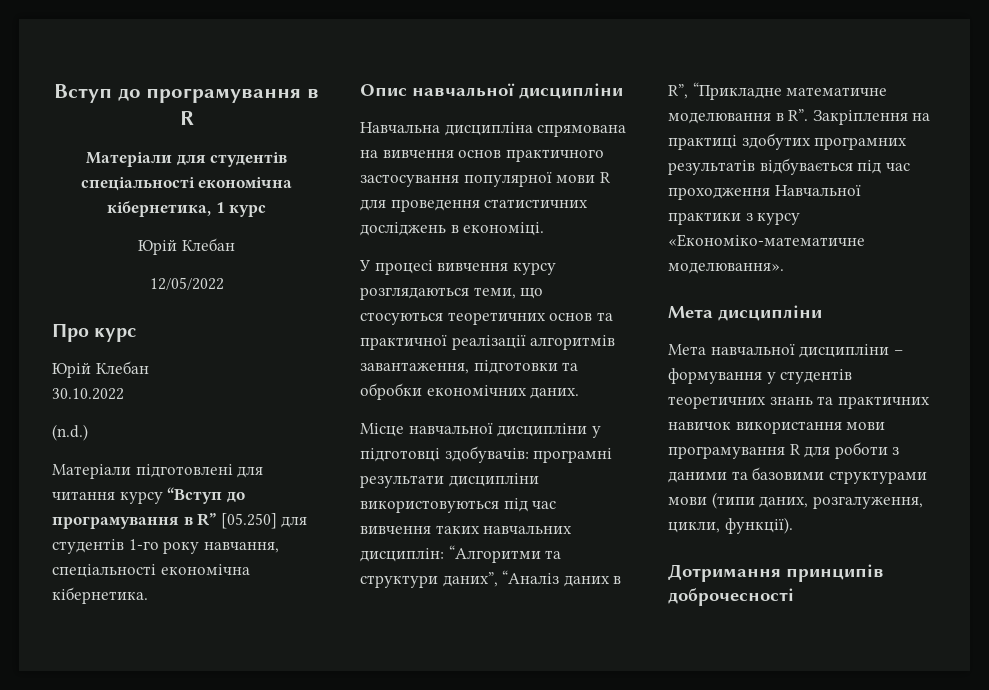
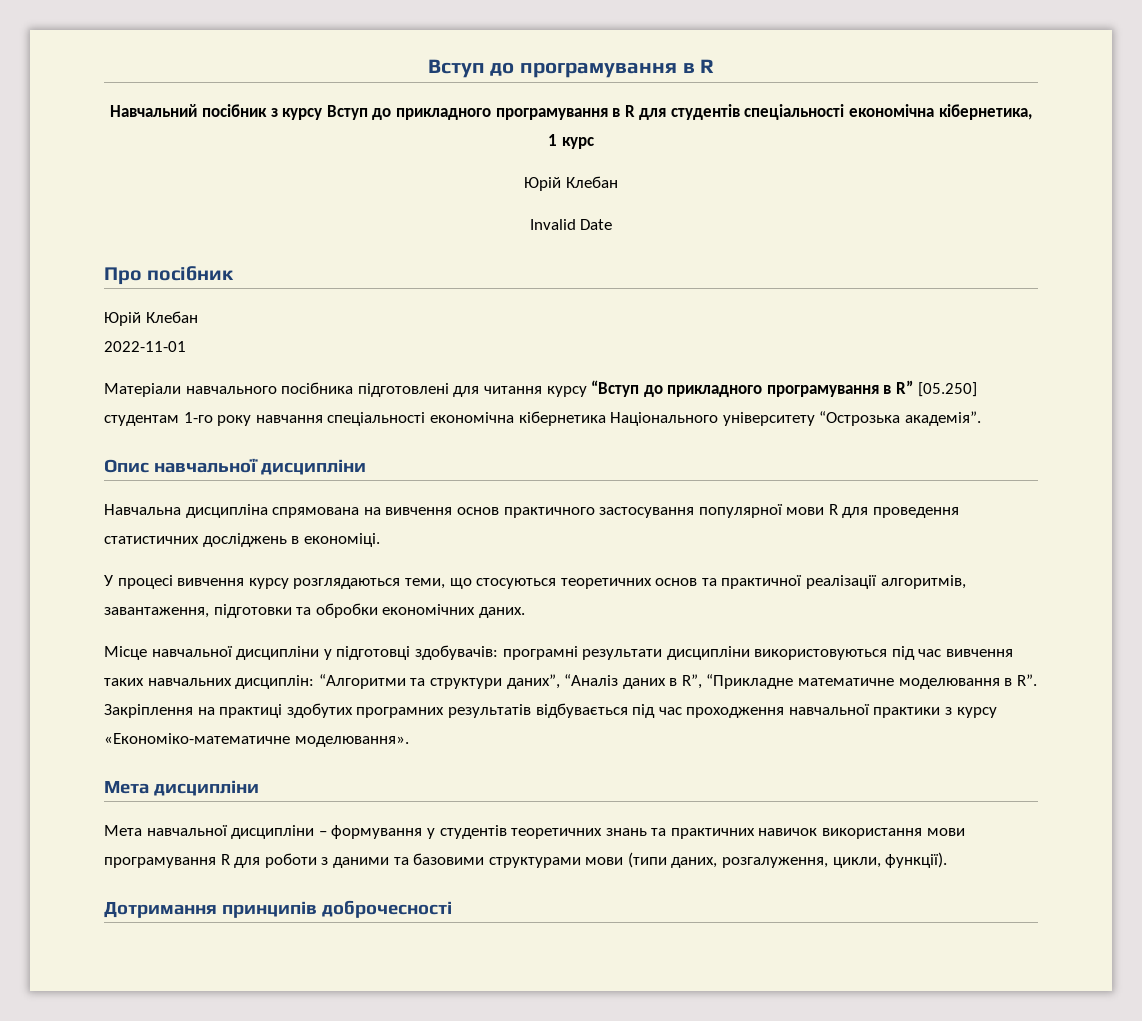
- Матеріали для студентів спеціальності економічна кібернетика, 1 курс
+ Навчальний посібник з курсу Вступ до прикладного програмування в R для студентів спеціальності економічна кібернетика, 1 курс
- 12/05/2022
+ Invalid Date
- Про курс
+ Про посібник
  Юрій Клебан
- 30.10.2022
- (n.d.)
- Матеріали підготовлені для читання курсу “Вступ до програмування в R” [05.250] для студентів 1-го року навчання, спеціальності економічна кібернетика.
+ 2022-11-01
+ Матеріали навчального посібника підготовлені для читання курсу “Вступ до прикладного програмування в R” [05.250] студентам 1-го року навчання спеціальності економічна кібернетика Національного університету “Острозька академія”.
- У процесі вивчення курсу розглядаються теми, що стосуються теоретичних основ та практичної реалізації алгоритмів завантаження, підготовки та обробки економічних даних.
+ У процесі вивчення курсу розглядаються теми, що стосуються теоретичних основ та практичної реалізації алгоритмів, завантаження, підготовки та обробки економічних даних.
- Місце навчальної дисципліни у підготовці здобувачів: програмні результати дисципліни використовуються під час вивчення таких навчальних дисциплін: “Алгоритми та структури даних”, “Аналіз даних в R”, “Прикладне математичне моделювання в R”. Закріплення на практиці здобутих програмних результатів відбувається під час проходження Навчальної практики з курсу «Економіко-математичне моделювання».
+ Місце навчальної дисципліни у підготовці здобувачів: програмні результати дисципліни використовуються під час вивчення таких навчальних дисциплін: “Алгоритми та структури даних”, “Аналіз даних в R”, “Прикладне математичне моделювання в R”. Закріплення на практиці здобутих програмних результатів відбувається під час проходження навчальної практики з курсу «Економіко-математичне моделювання».

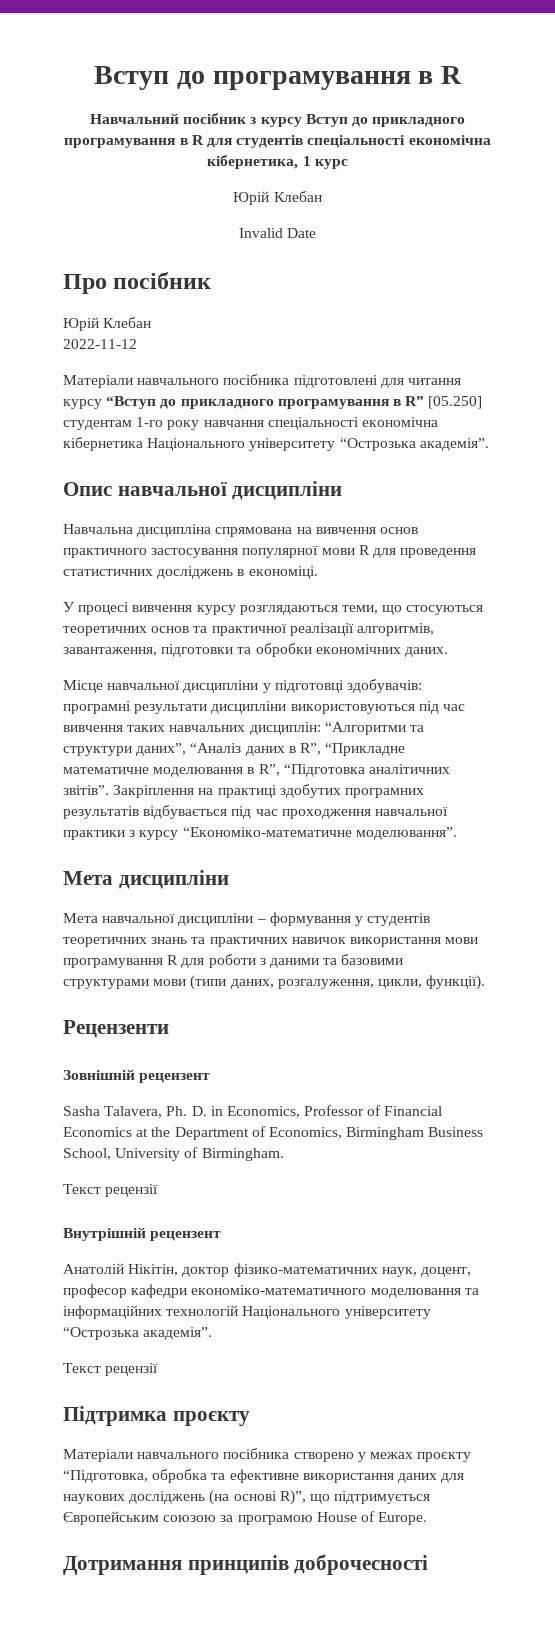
- 2022-11-01
+ 2022-11-12
- Місце навчальної дисципліни у підготовці здобувачів: програмні результати дисципліни використовуються під час вивчення таких навчальних дисциплін: “Алгоритми та структури даних”, “Аналіз даних в R”, “Прикладне математичне моделювання в R”. Закріплення на практиці здобутих програмних результатів відбувається під час проходження навчальної практики з курсу «Економіко-математичне моделювання».
+ Місце навчальної дисципліни у підготовці здобувачів: програмні результати дисципліни використовуються під час вивчення таких навчальних дисциплін: “Алгоритми та структури даних”, “Аналіз даних в R”, “Прикладне математичне моделювання в R”, “Підготовка аналітичних звітів”. Закріплення на практиці здобутих програмних результатів відбувається під час проходження навчальної практики з курсу “Економіко-математичне моделювання”.
+ Рецензенти
+ Зовнішній рецензент
+ Sasha Talavera, Ph. D. in Economics, Professor of Financial Economics at the Department of Economics, Birmingham Business School, University of Birmingham.
+ Текст рецензії
+ Внутрішній рецензент
+ Анатолій Нікітін, доктор фізико-математичних наук, доцент, професор кафедри економіко-математичного моделювання та інформаційних технологій Національного університету “Острозька академія”.
+ Текст рецензії
+ Підтримка проєкту
+ Матеріали навчального посібника створено у межах проєкту “Підготовка, обробка та ефективне використання даних для наукових досліджень (на основі R)”, що підтримується Європейським союзою за програмою House of Europe.

